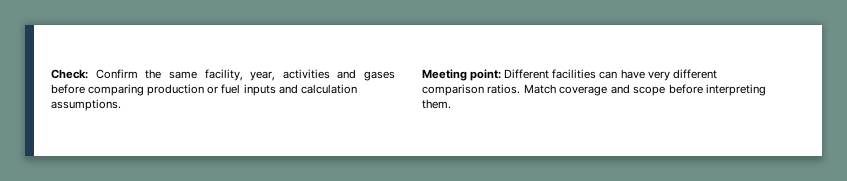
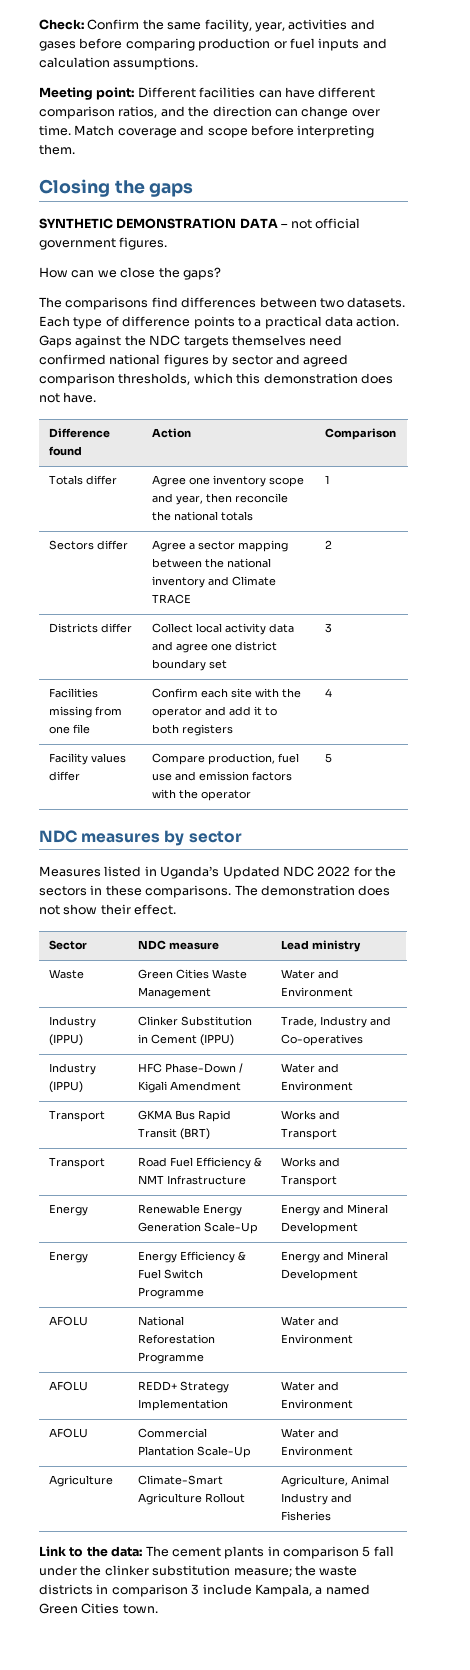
- Meeting point: Different facilities can have very different comparison ratios.
+ Meeting point: Different facilities can have different comparison ratios, and the direction can change over time.
+ Closing the gaps
+ SYNTHETIC DEMONSTRATION DATA – not official government figures.
+ How can we close the gaps?
+ The comparisons find differences between two datasets. Each type of difference points to a practical data action. Gaps against the NDC targets themselves need confirmed national figures by sector and agreed comparison thresholds, which this demonstration does not have.
+ Difference found | Action | Comparison
+ Totals differ | Agree one inventory scope and year, then reconcile the national totals | 1
+ Sectors differ | Agree a sector mapping between the national inventory and Climate TRACE | 2
+ Districts differ | Collect local activity data and agree one district boundary set | 3
+ Facilities missing from one file | Confirm each site with the operator and add it to both registers | 4
+ Facility values differ | Compare production, fuel use and emission factors with the operator | 5
+ NDC measures by sector
+ Measures listed in Uganda’s Updated NDC 2022 for the sectors in these comparisons. The demonstration does not show their effect.
+ Sector | NDC measure | Lead ministry
+ Waste | Green Cities Waste Management | Water and Environment
+ Industry (IPPU) | Clinker Substitution in Cement (IPPU) | Trade, Industry and Co-operatives
+ Industry (IPPU) | HFC Phase-Down / Kigali Amendment | Water and Environment
+ Transport | GKMA Bus Rapid Transit (BRT) | Works and Transport
+ Transport | Road Fuel Efficiency & NMT Infrastructure | Works and Transport
+ Energy | Renewable Energy Generation Scale-Up | Energy and Mineral Development
+ Energy | Energy Efficiency & Fuel Switch Programme | Energy and Mineral Development
+ AFOLU | National Reforestation Programme | Water and Environment
+ AFOLU | REDD+ Strategy Implementation | Water and Environment
+ AFOLU | Commercial Plantation Scale-Up | Water and Environment
+ Agriculture | Climate-Smart Agriculture Rollout | Agriculture, Animal Industry and Fisheries
+ Link to the data: The cement plants in comparison 5 fall under the clinker substitution measure; the waste districts in comparison 3 include Kampala, a named Green Cities town.

